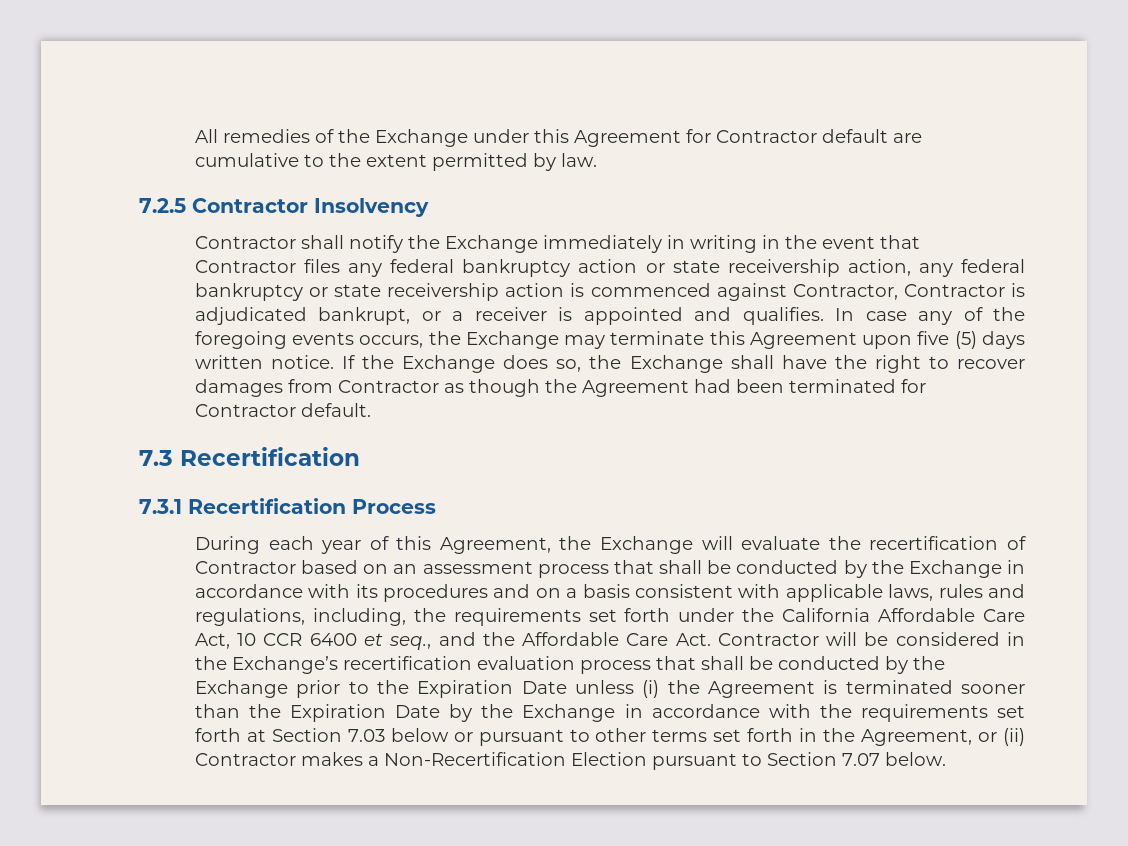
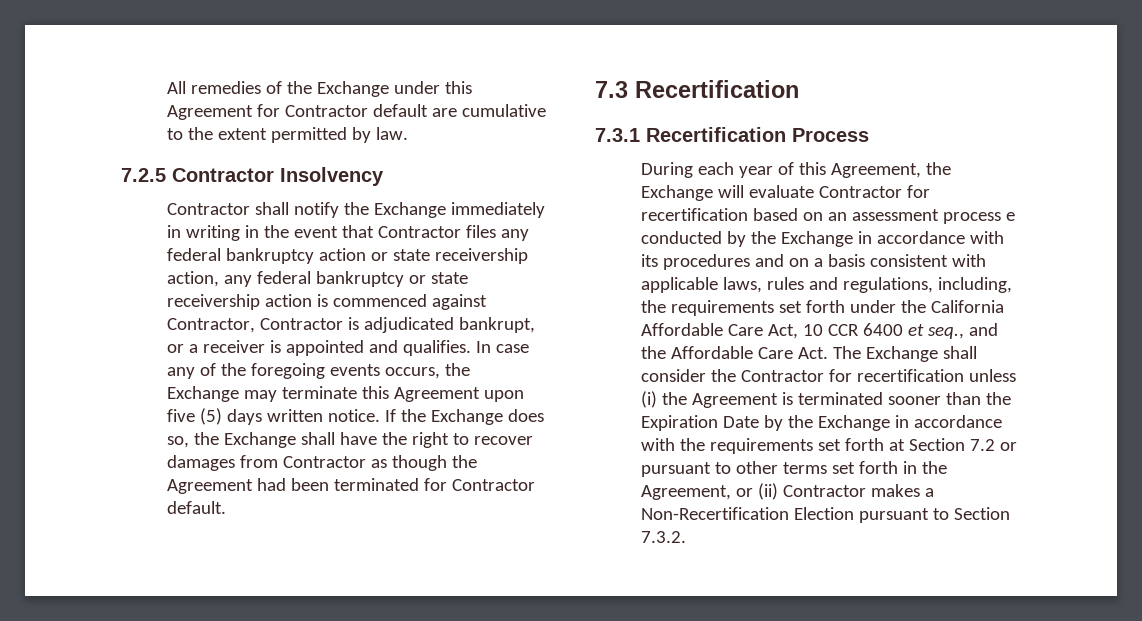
- During each year of this Agreement, the Exchange will evaluate the recertification of Contractor based on an assessment process that shall be conducted by the Exchange in accordance with its procedures and on a basis consistent with applicable laws, rules and regulations, including, the requirements set forth under the California Affordable Care Act, 10 CCR 6400 et seq., and the Affordable Care Act. Contractor will be considered in the Exchange’s recertification evaluation process that shall be conducted by the Exchange prior to the Expiration Date unless (i) the Agreement is terminated sooner than the Expiration Date by the Exchange in accordance with the requirements set forth at Section 7.03 below or pursuant to other terms set forth in the Agreement, or (ii) Contractor makes a Non-Recertification Election pursuant to Section 7.07 below.
+ During each year of this Agreement, the Exchange will evaluate Contractor for recertification based on an assessment process e conducted by the Exchange in accordance with its procedures and on a basis consistent with applicable laws, rules and regulations, including, the requirements set forth under the California Affordable Care Act, 10 CCR 6400 et seq., and the Affordable Care Act. The Exchange shall consider the Contractor for recertification unless (i) the Agreement is terminated sooner than the Expiration Date by the Exchange in accordance with the requirements set forth at Section 7.2 or pursuant to other terms set forth in the Agreement, or (ii) Contractor makes a Non-Recertification Election pursuant to Section 7.3.2.

